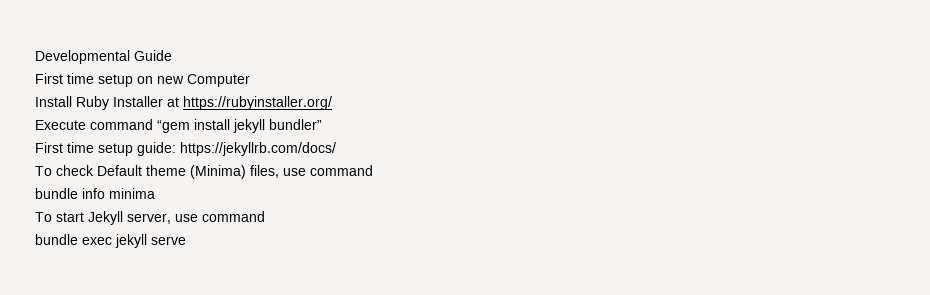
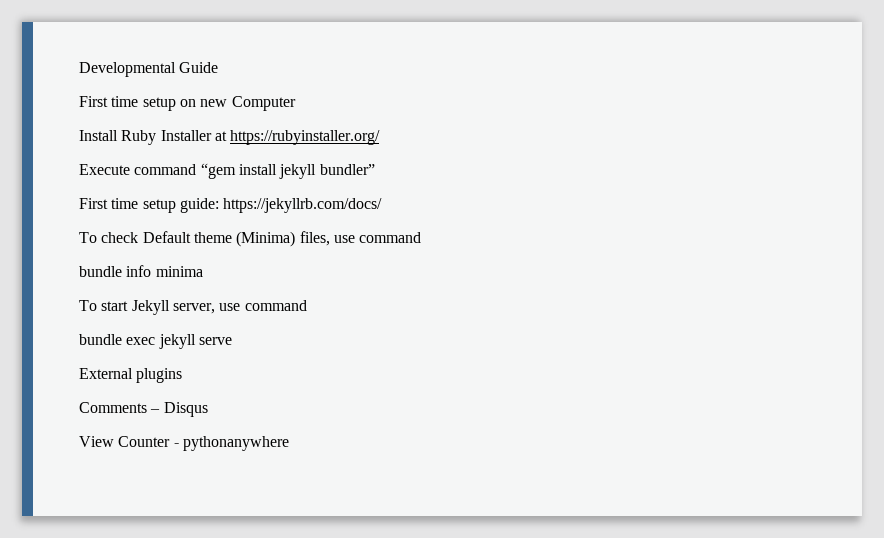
+ External plugins
+ Comments – Disqus
+ View Counter - pythonanywhere

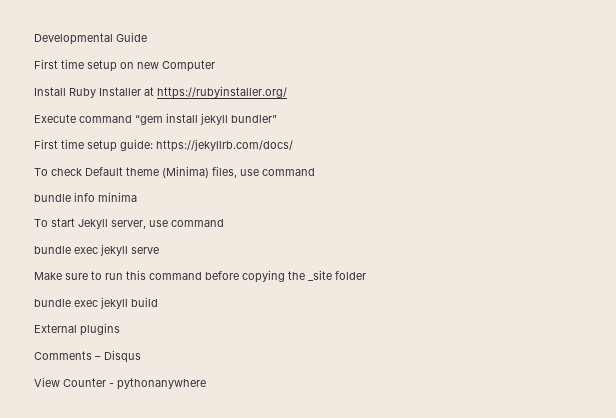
+ Make sure to run this command before copying the _site folder
+ bundle exec jekyll build

